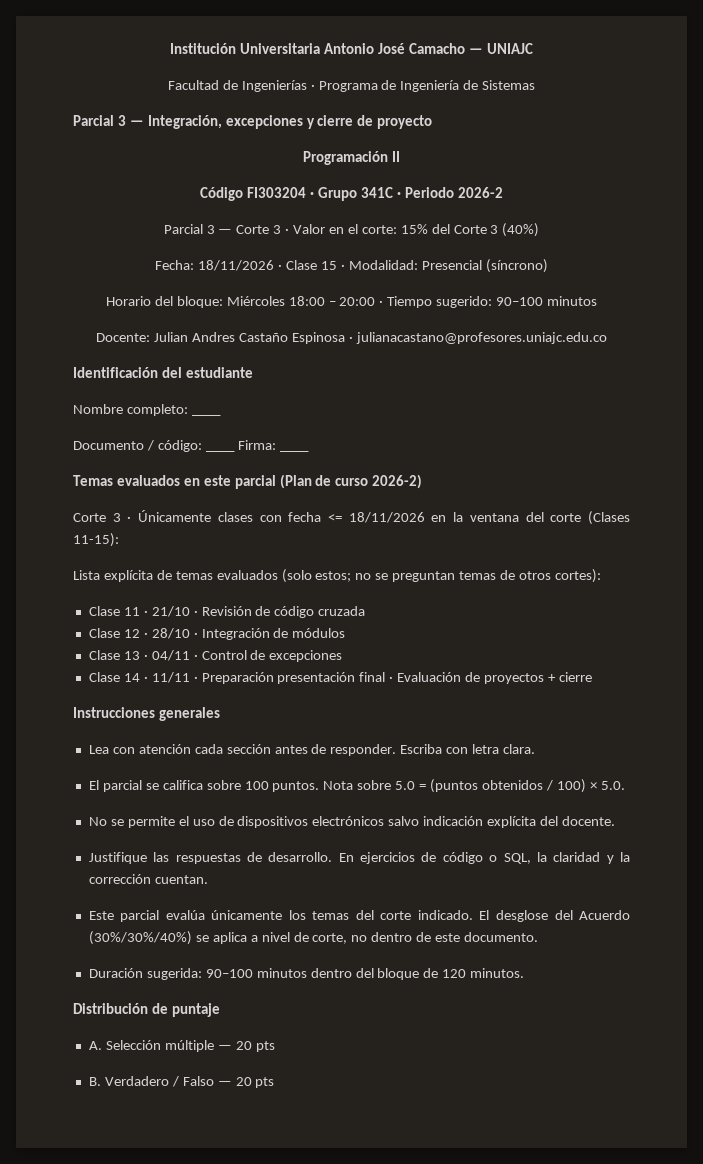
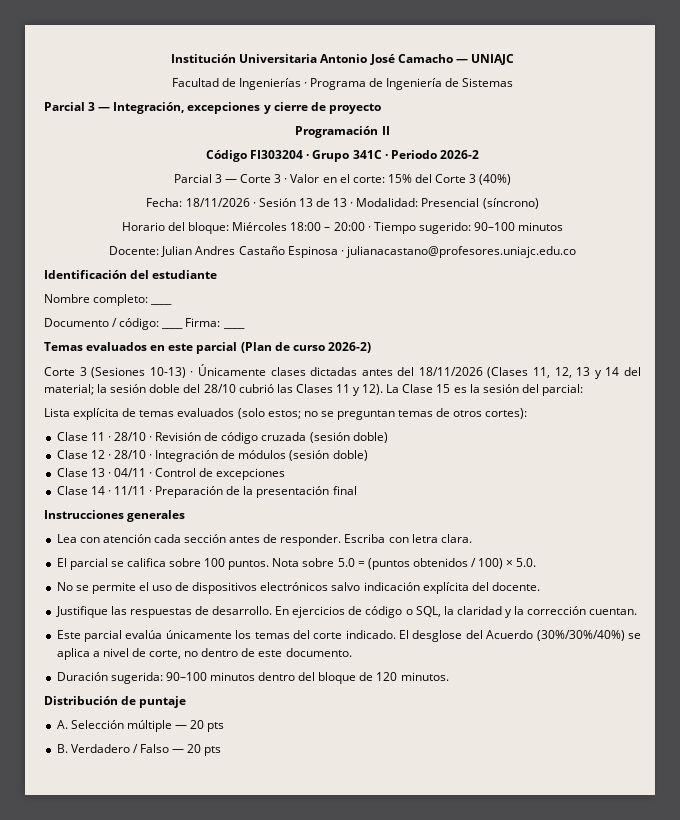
- Fecha: 18/11/2026 · Clase 15 · Modalidad: Presencial (síncrono)
+ Fecha: 18/11/2026 · Sesión 13 de 13 · Modalidad: Presencial (síncrono)
- Corte 3 · Únicamente clases con fecha <= 18/11/2026 en la ventana del corte (Clases 11-15):
+ Corte 3 (Sesiones 10-13) · Únicamente clases dictadas antes del 18/11/2026 (Clases 11, 12, 13 y 14 del material; la sesión doble del 28/10 cubrió las Clases 11 y 12). La Clase 15 es la sesión del parcial:
- Clase 11 · 21/10 · Revisión de código cruzada
+ Clase 11 · 28/10 · Revisión de código cruzada (sesión doble)
- Clase 12 · 28/10 · Integración de módulos
+ Clase 12 · 28/10 · Integración de módulos (sesión doble)
- Clase 14 · 11/11 · Preparación presentación final · Evaluación de proyectos + cierre
+ Clase 14 · 11/11 · Preparación de la presentación final

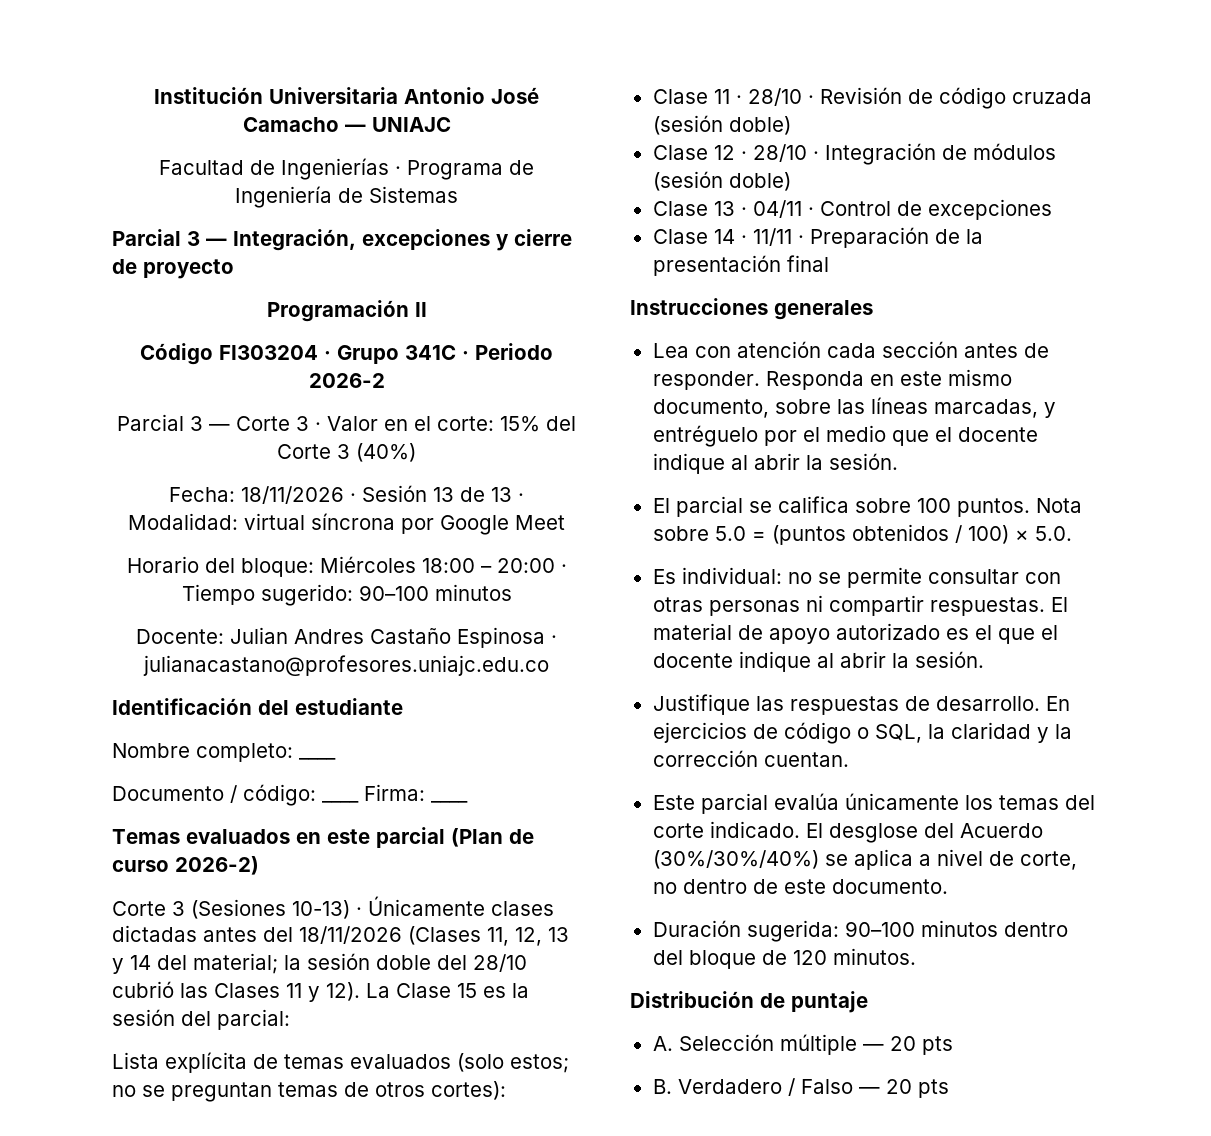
- Fecha: 18/11/2026 · Sesión 13 de 13 · Modalidad: Presencial (síncrono)
+ Fecha: 18/11/2026 · Sesión 13 de 13 · Modalidad: virtual síncrona por Google Meet
- Escriba con letra clara.
+ Responda en este mismo documento, sobre las líneas marcadas, y entréguelo por el medio que el docente indique al abrir la sesión.
- No se permite el uso de dispositivos electrónicos salvo indicación explícita del docente.
+ Es individual: no se permite consultar con otras personas ni compartir respuestas. El material de apoyo autorizado es el que el docente indique al abrir la sesión.

